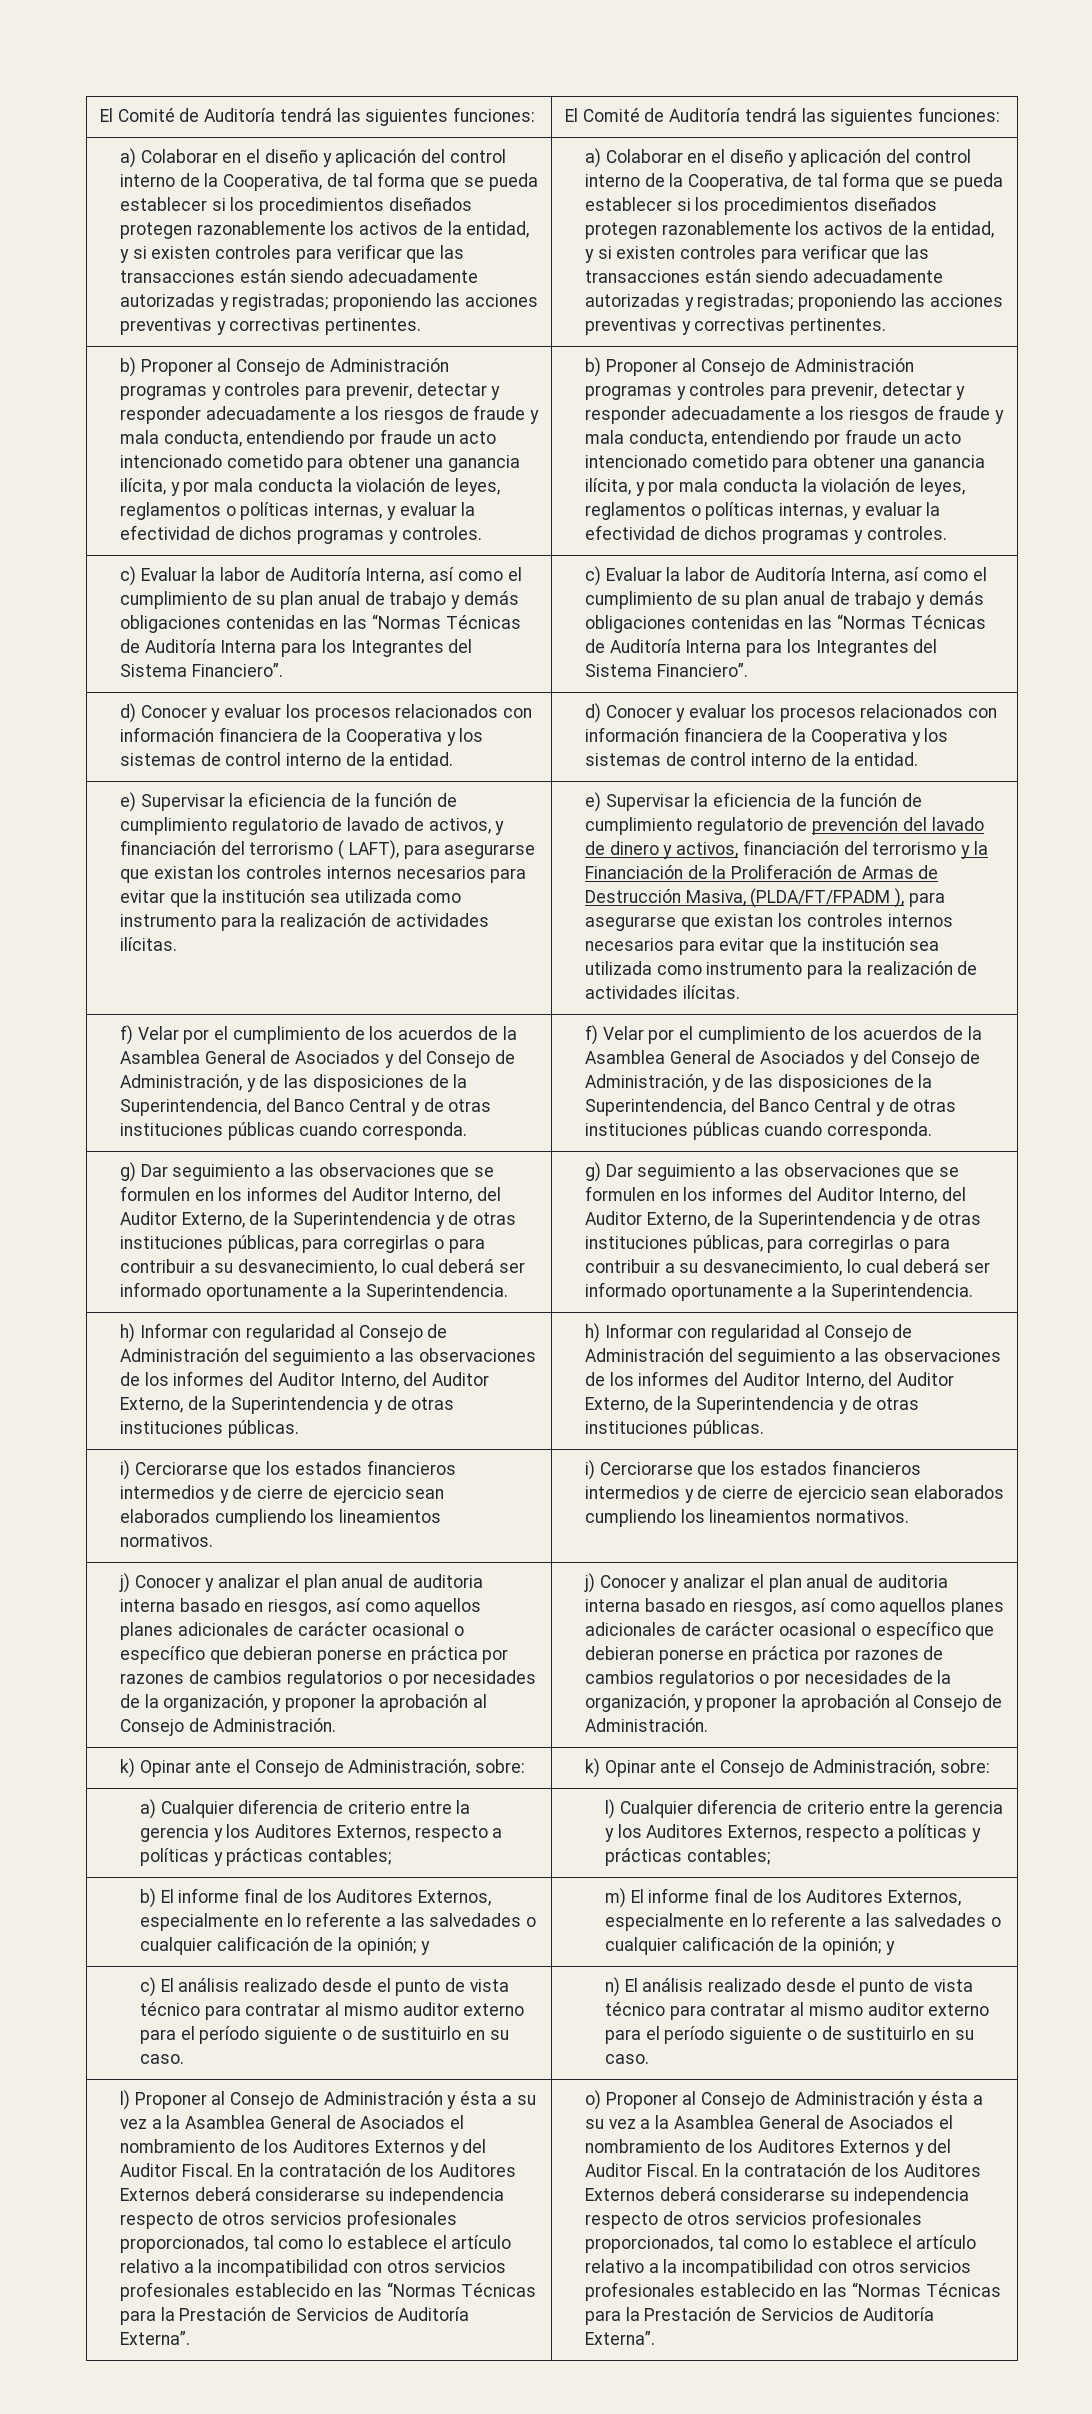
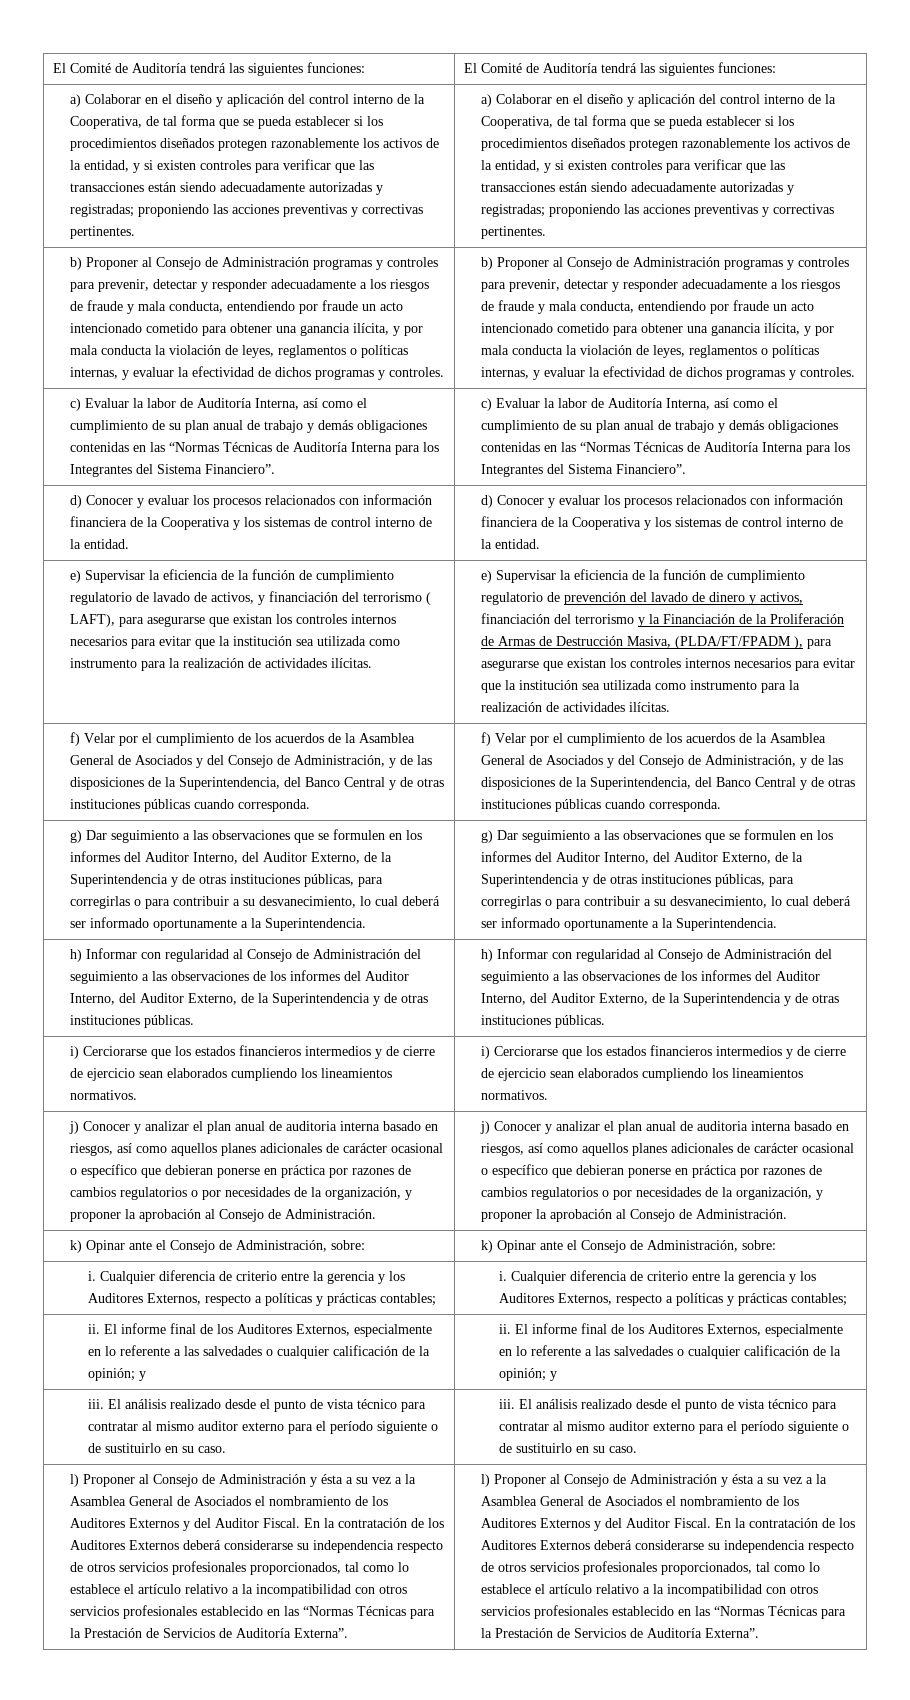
- a) Cualquier diferencia de criterio entre la gerencia y los Auditores Externos, respecto a políticas y prácticas contables; | l) Cualquier diferencia de criterio entre la gerencia y los Auditores Externos, respecto a políticas y prácticas contables;
- b) El informe final de los Auditores Externos, especialmente en lo referente a las salvedades o cualquier calificación de la opinión; y | m) El informe final de los Auditores Externos, especialmente en lo referente a las salvedades o cualquier calificación de la opinión; y
- c) El análisis realizado desde el punto de vista técnico para contratar al mismo auditor externo para el período siguiente o de sustituirlo en su caso. | n) El análisis realizado desde el punto de vista técnico para contratar al mismo auditor externo para el período siguiente o de sustituirlo en su caso.
+ i. Cualquier diferencia de criterio entre la gerencia y los Auditores Externos, respecto a políticas y prácticas contables; | i. Cualquier diferencia de criterio entre la gerencia y los Auditores Externos, respecto a políticas y prácticas contables;
+ ii. El informe final de los Auditores Externos, especialmente en lo referente a las salvedades o cualquier calificación de la opinión; y | ii. El informe final de los Auditores Externos, especialmente en lo referente a las salvedades o cualquier calificación de la opinión; y
+ iii. El análisis realizado desde el punto de vista técnico para contratar al mismo auditor externo para el período siguiente o de sustituirlo en su caso. | iii. El análisis realizado desde el punto de vista técnico para contratar al mismo auditor externo para el período siguiente o de sustituirlo en su caso.
- En la contratación de los Auditores Externos deberá considerarse su independencia respecto de otros servicios profesionales proporcionados, tal como lo establece el artículo relativo a la incompatibilidad con otros servicios profesionales establecido en las “Normas Técnicas para la Prestación de Servicios de Auditoría Externa”. | o) Proponer al Consejo de Administración y ésta a su vez a la Asamblea General de Asociados el nombramiento de los Auditores Externos y del Auditor Fiscal.
+ En la contratación de los Auditores Externos deberá considerarse su independencia respecto de otros servicios profesionales proporcionados, tal como lo establece el artículo relativo a la incompatibilidad con otros servicios profesionales establecido en las “Normas Técnicas para la Prestación de Servicios de Auditoría Externa”. | l) Proponer al Consejo de Administración y ésta a su vez a la Asamblea General de Asociados el nombramiento de los Auditores Externos y del Auditor Fiscal.

